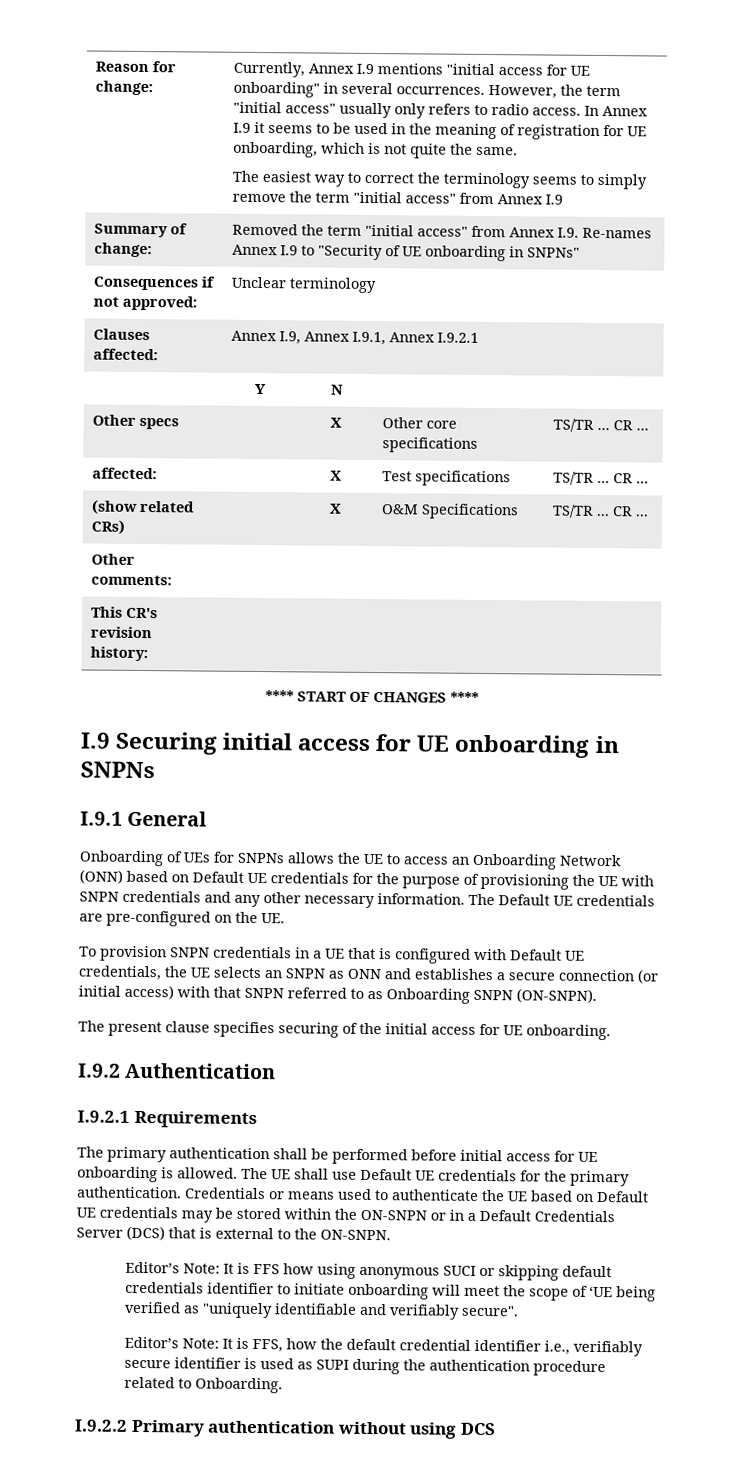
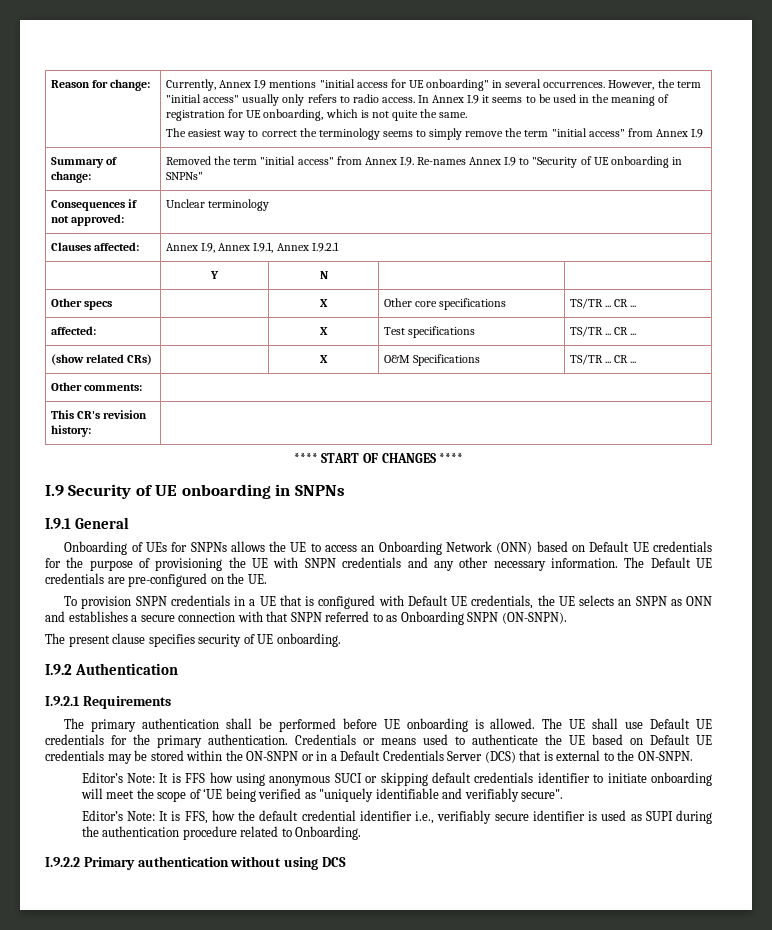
- I.9 Securing initial access for UE onboarding in SNPNs
+ I.9 Security of UE onboarding in SNPNs
- To provision SNPN credentials in a UE that is configured with Default UE credentials, the UE selects an SNPN as ONN and establishes a secure connection (or initial access) with that SNPN referred to as Onboarding SNPN (ON-SNPN).
+ To provision SNPN credentials in a UE that is configured with Default UE credentials, the UE selects an SNPN as ONN and establishes a secure connection with that SNPN referred to as Onboarding SNPN (ON-SNPN).
- The present clause specifies securing of the initial access for UE onboarding.
+ The present clause specifies security of UE onboarding.
- The primary authentication shall be performed before initial access for UE onboarding is allowed.
+ The primary authentication shall be performed before UE onboarding is allowed.

